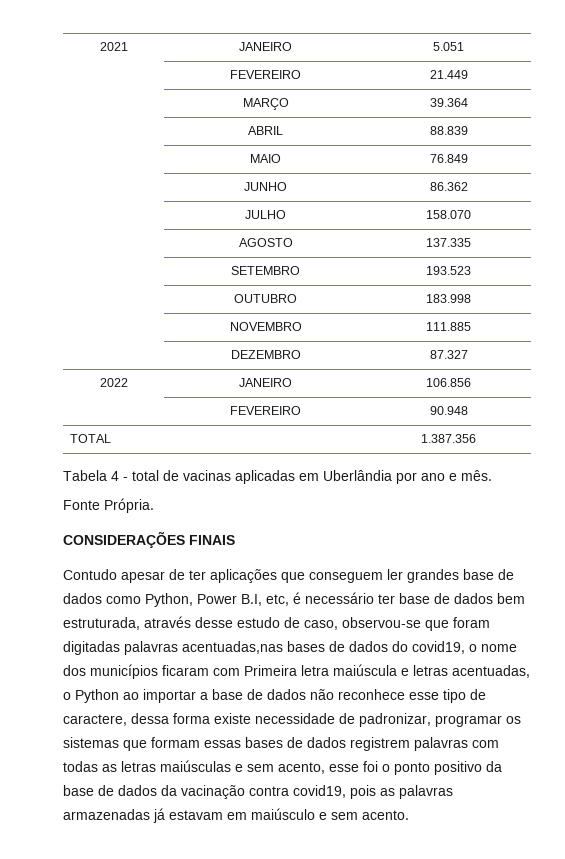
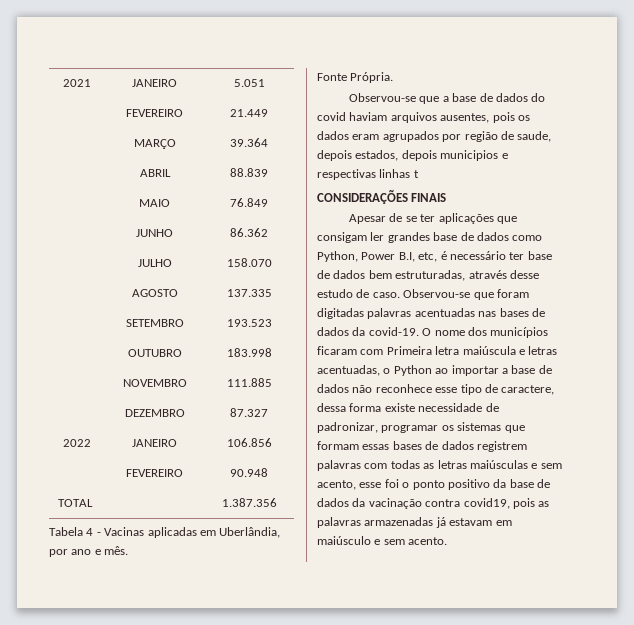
- Tabela 4 - total de vacinas aplicadas em Uberlândia por ano e mês.
+ Tabela 4 - Vacinas aplicadas em Uberlândia, por ano e mês.
+ Observou-se que a base de dados do covid haviam arquivos ausentes, pois os dados eram agrupados por região de saude, depois estados, depois municipios e respectivas linhas t
- Contudo apesar de ter aplicações que conseguem ler grandes base de dados como Python, Power B.I, etc, é necessário ter base de dados bem estruturada, através desse estudo de caso, observou-se que foram digitadas palavras acentuadas,nas bases de dados do covid19, o nome dos municípios ficaram com Primeira letra maiúscula e letras acentuadas, o Python ao importar a base de dados não reconhece esse tipo de caractere, dessa forma existe necessidade de padronizar, programar os sistemas que formam essas bases de dados registrem palavras com todas as letras maiúsculas e sem acento, esse foi o ponto positivo da base de dados da vacinação contra covid19, pois as palavras armazenadas já estavam em maiúsculo e sem acento.
+ Apesar de se ter aplicações que consigam ler grandes base de dados como Python, Power B.I, etc, é necessário ter base de dados bem estruturadas, através desse estudo de caso. Observou-se que foram digitadas palavras acentuadas nas bases de dados da covid-19. O nome dos municípios ficaram com Primeira letra maiúscula e letras acentuadas, o Python ao importar a base de dados não reconhece esse tipo de caractere, dessa forma existe necessidade de padronizar, programar os sistemas que formam essas bases de dados registrem palavras com todas as letras maiúsculas e sem acento, esse foi o ponto positivo da base de dados da vacinação contra covid19, pois as palavras armazenadas já estavam em maiúsculo e sem acento.

